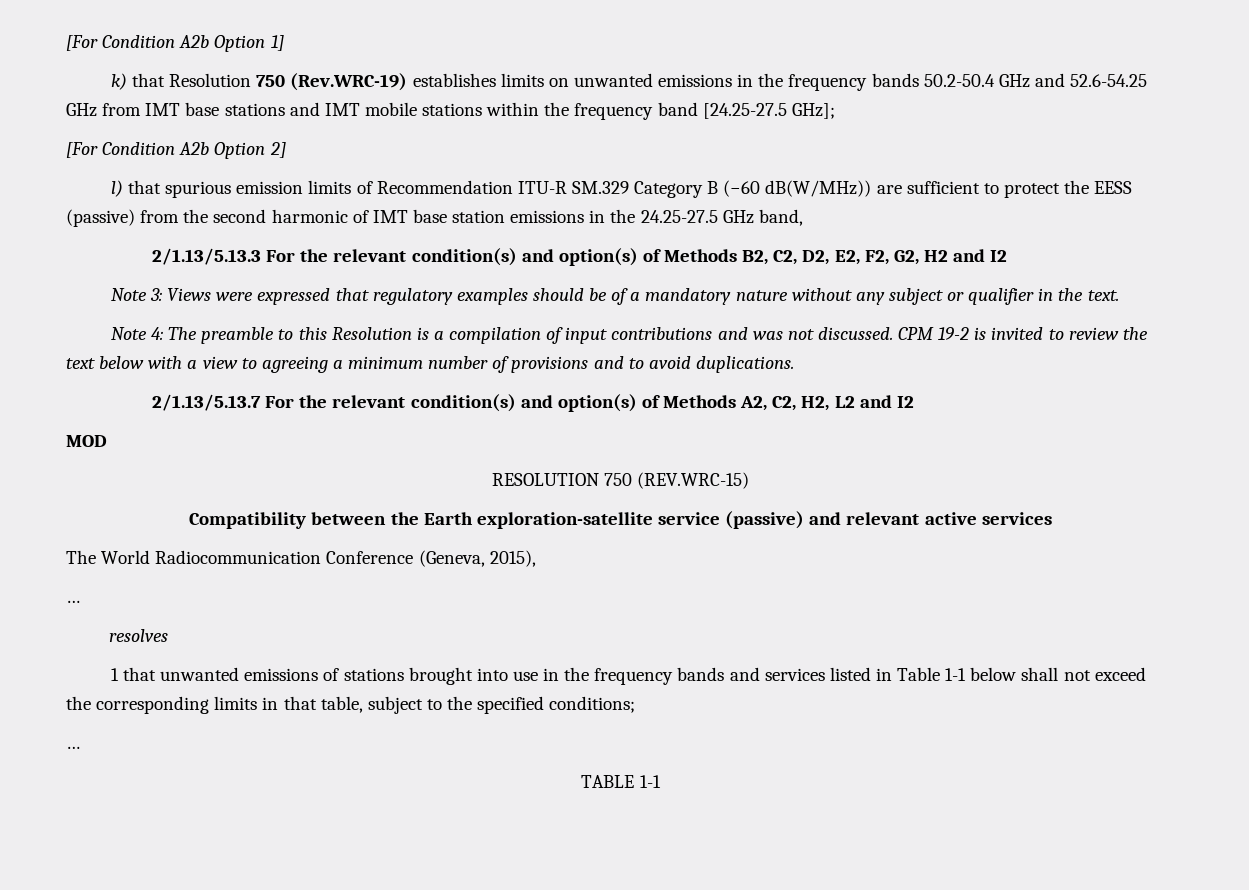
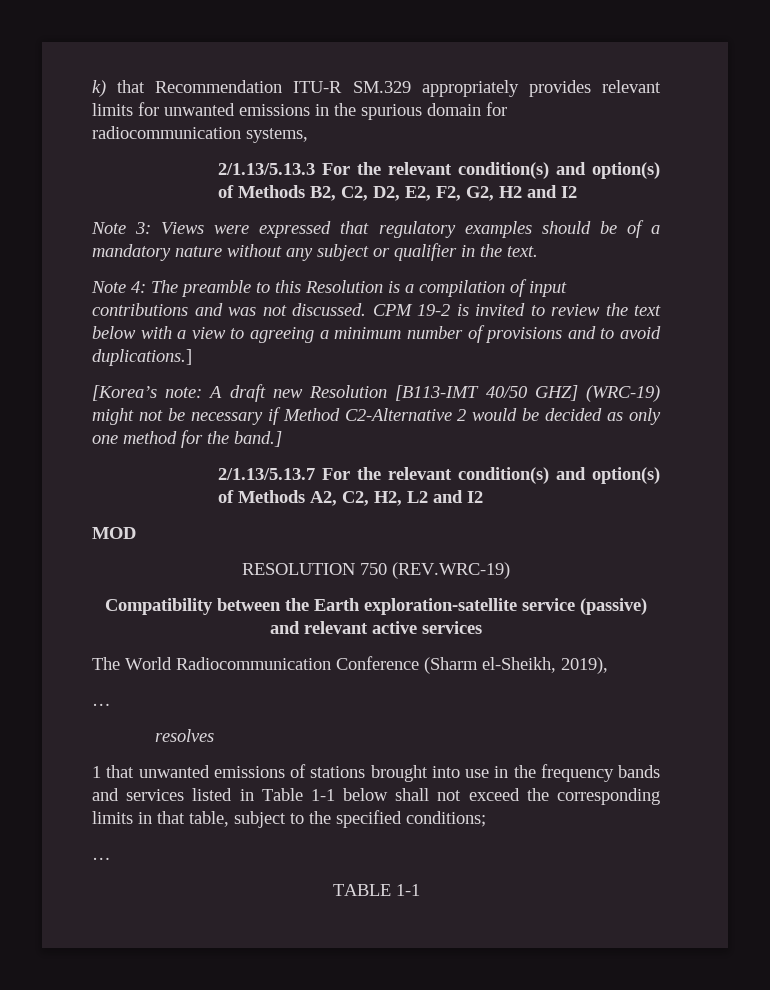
- [For Condition A2b Option 1]
- k) that Resolution 750 (Rev.WRC-19) establishes limits on unwanted emissions in the frequency bands 50.2-50.4 GHz and 52.6-54.25 GHz from IMT base stations and IMT mobile stations within the frequency band [24.25-27.5 GHz];
- [For Condition A2b Option 2]
- l) that spurious emission limits of Recommendation ITU-R SM.329 Category B (−60 dB(W/MHz)) are sufficient to protect the EESS (passive) from the second harmonic of IMT base station emissions in the 24.25-27.5 GHz band,
+ k) that Recommendation ITU-R SM.329 appropriately provides relevant limits for unwanted emissions in the spurious domain for radiocommunication systems,
- CPM 19-2 is invited to review the text below with a view to agreeing a minimum number of provisions and to avoid duplications.
+ CPM 19-2 is invited to review the text below with a view to agreeing a minimum number of provisions and to avoid duplications.]
+ [Korea’s note: A draft new Resolution [B113-IMT 40/50 GHZ] (WRC-19) might not be necessary if Method C2-Alternative 2 would be decided as only one method for the band.]
- RESOLUTION 750 (REV.WRC-15)
+ RESOLUTION 750 (REV.WRC-19)
- The World Radiocommunication Conference (Geneva, 2015),
+ The World Radiocommunication Conference (Sharm el-Sheikh, 2019),

